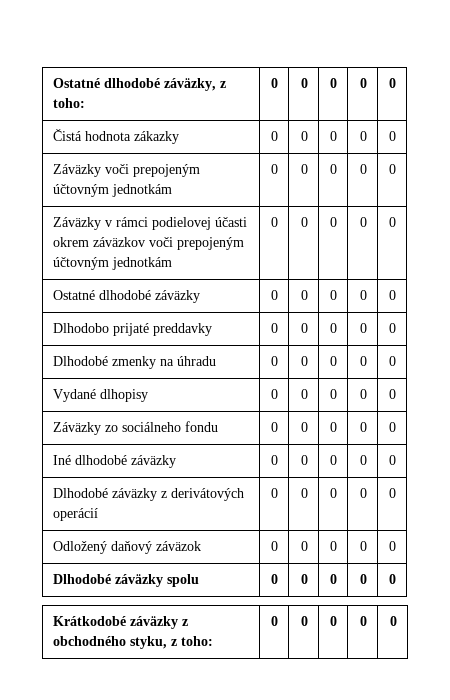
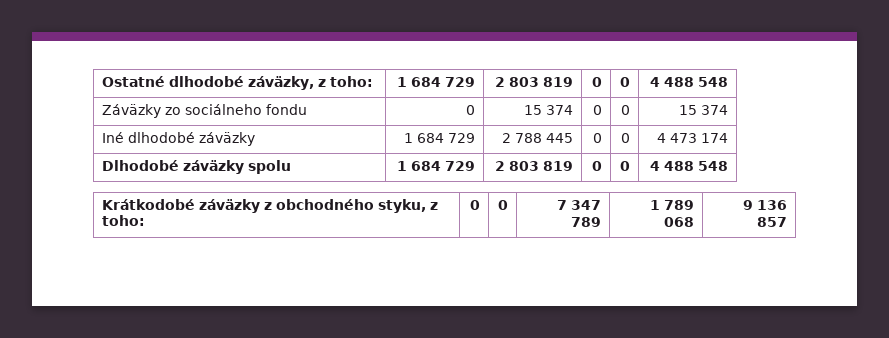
- Ostatné dlhodobé záväzky, z toho: | 0 | 0 | 0 | 0 | 0
- Čistá hodnota zákazky | 0 | 0 | 0 | 0 | 0
- Záväzky voči prepojeným účtovným jednotkám | 0 | 0 | 0 | 0 | 0
- Záväzky v rámci podielovej účasti okrem záväzkov voči prepojeným účtovným jednotkám | 0 | 0 | 0 | 0 | 0
- Ostatné dlhodobé záväzky | 0 | 0 | 0 | 0 | 0
- Dlhodobo prijaté preddavky | 0 | 0 | 0 | 0 | 0
- Dlhodobé zmenky na úhradu | 0 | 0 | 0 | 0 | 0
- Vydané dlhopisy | 0 | 0 | 0 | 0 | 0
+ Ostatné dlhodobé záväzky, z toho: | 1 684 729 | 2 803 819 | 0 | 0 | 4 488 548
- Záväzky zo sociálneho fondu | 0 | 0 | 0 | 0 | 0
+ Záväzky zo sociálneho fondu | 0 | 15 374 | 0 | 0 | 15 374
- Iné dlhodobé záväzky | 0 | 0 | 0 | 0 | 0
- Dlhodobé záväzky z derivátových operácií | 0 | 0 | 0 | 0 | 0
- Odložený daňový záväzok | 0 | 0 | 0 | 0 | 0
- Dlhodobé záväzky spolu | 0 | 0 | 0 | 0 | 0
+ Iné dlhodobé záväzky | 1 684 729 | 2 788 445 | 0 | 0 | 4 473 174
+ Dlhodobé záväzky spolu | 1 684 729 | 2 803 819 | 0 | 0 | 4 488 548
- Krátkodobé záväzky z obchodného styku, z toho: | 0 | 0 | 0 | 0 | 0
+ Krátkodobé záväzky z obchodného styku, z toho: | 0 | 0 | 7 347 789 | 1 789 068 | 9 136 857

